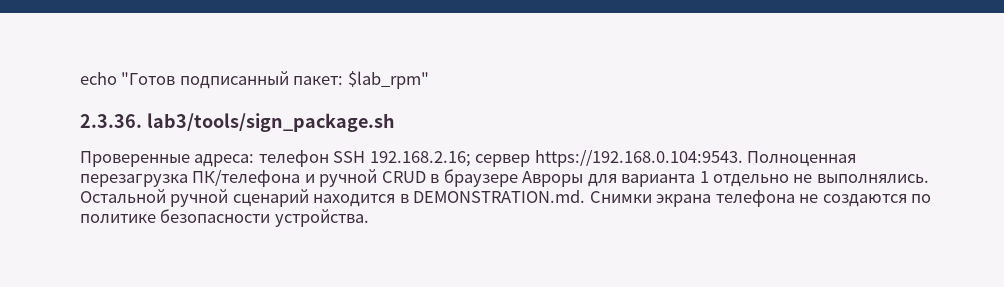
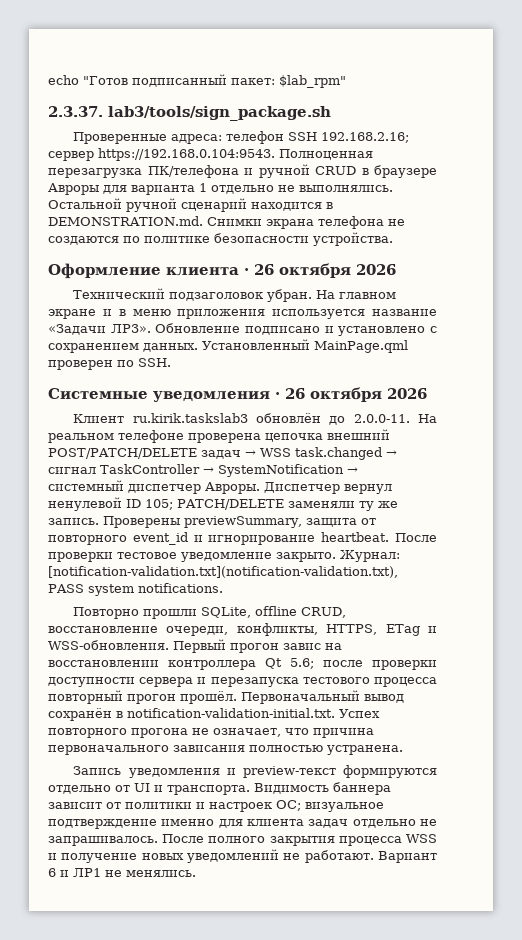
- 2.3.36. lab3/tools/sign_package.sh
+ 2.3.37. lab3/tools/sign_package.sh
+ Оформление клиента · 26 октября 2026
+ Технический подзаголовок убран. На главном экране и в меню приложения используется название «Задачи ЛР3». Обновление подписано и установлено с сохранением данных. Установленный MainPage.qml проверен по SSH.
+ Системные уведомления · 26 октября 2026
+ Клиент ru.kirik.taskslab3 обновлён до 2.0.0-11. На реальном телефоне проверена цепочка внешний POST/PATCH/DELETE задач → WSS task.changed → сигнал TaskController → SystemNotification → системный диспетчер Авроры. Диспетчер вернул ненулевой ID 105; PATCH/DELETE заменяли ту же запись. Проверены previewSummary, защита от повторного event_id и игнорирование heartbeat. После проверки тестовое уведомление закрыто. Журнал: [notification-validation.txt](notification-validation.txt), PASS system notifications.
+ Повторно прошли SQLite, offline CRUD, восстановление очереди, конфликты, HTTPS, ETag и WSS-обновления. Первый прогон завис на восстановлении контроллера Qt 5.6; после проверки доступности сервера и перезапуска тестового процесса повторный прогон прошёл. Первоначальный вывод сохранён в notification-validation-initial.txt. Успех повторного прогона не означает, что причина первоначального зависания полностью устранена.
+ Запись уведомления и preview-текст формируются отдельно от UI и транспорта. Видимость баннера зависит от политики и настроек ОС; визуальное подтверждение именно для клиента задач отдельно не запрашивалось. После полного закрытия процесса WSS и получение новых уведомлений не работают. Вариант 6 и ЛР1 не менялись.

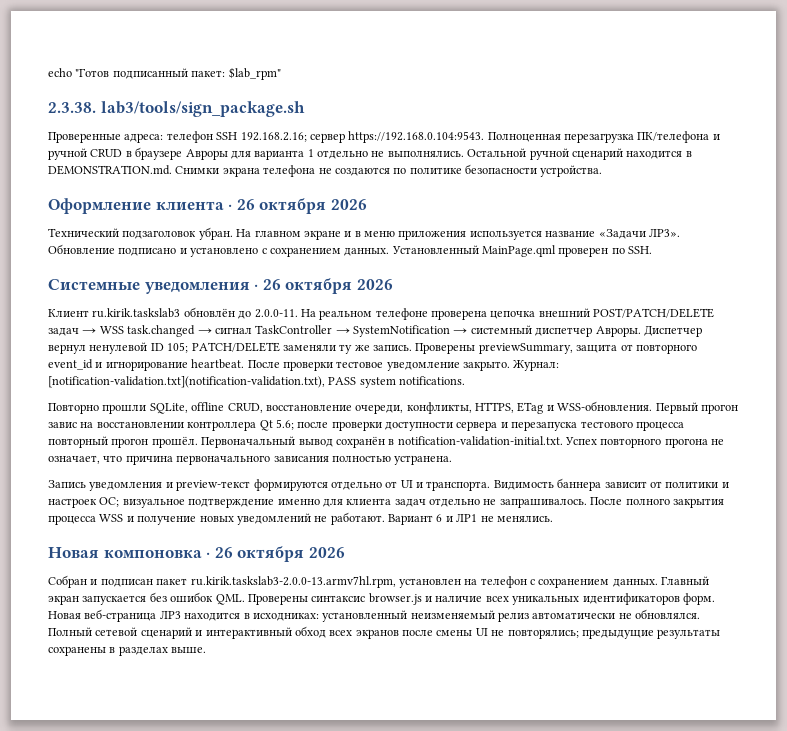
- 2.3.37. lab3/tools/sign_package.sh
+ 2.3.38. lab3/tools/sign_package.sh
+ Новая компоновка · 26 октября 2026
+ Собран и подписан пакет ru.kirik.taskslab3-2.0.0-13.armv7hl.rpm, установлен на телефон с сохранением данных. Главный экран запускается без ошибок QML. Проверены синтаксис browser.js и наличие всех уникальных идентификаторов форм. Новая веб-страница ЛР3 находится в исходниках: установленный неизменяемый релиз автоматически не обновлялся. Полный сетевой сценарий и интерактивный обход всех экранов после смены UI не повторялись; предыдущие результаты сохранены в разделах выше.

